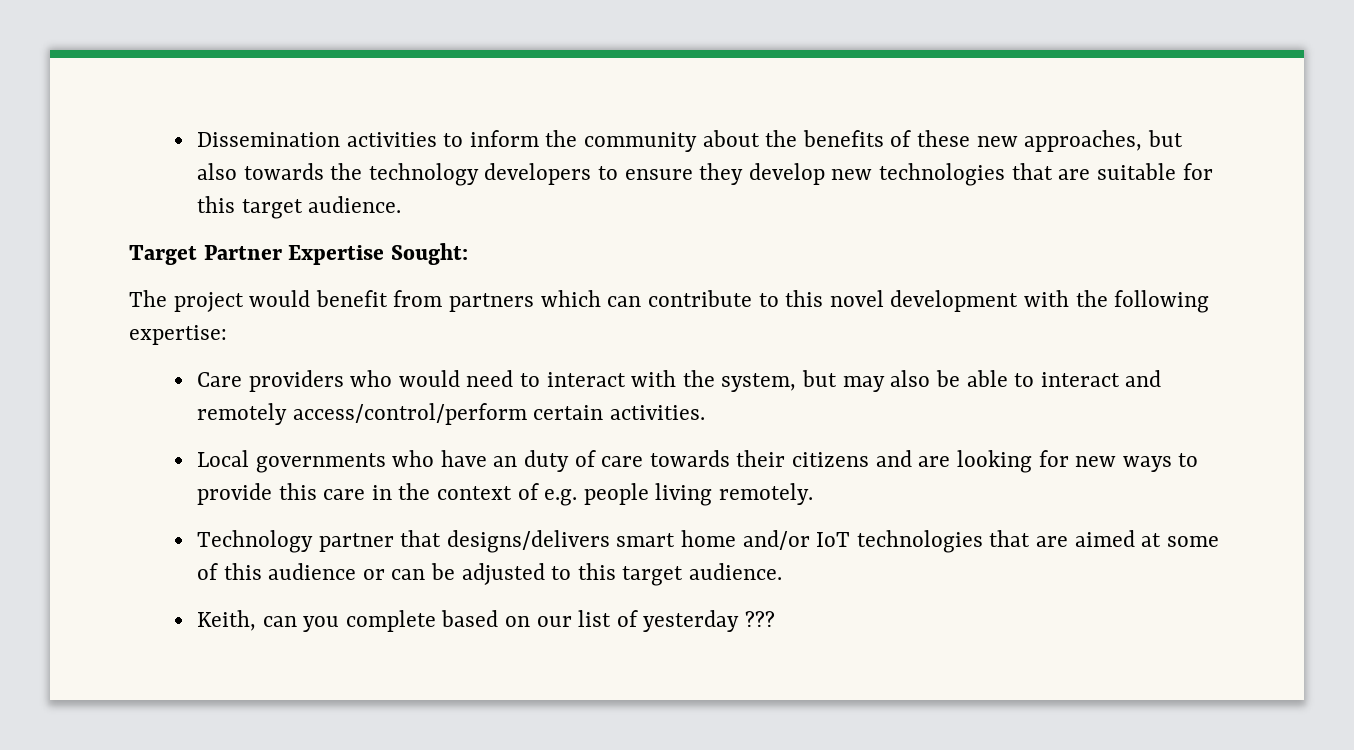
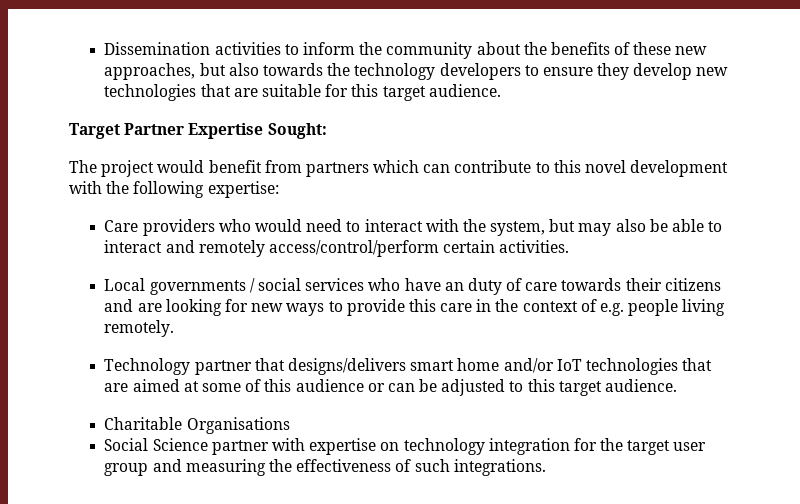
- Local governments who have an duty of care towards their citizens and are looking for new ways to provide this care in the context of e.g. people living remotely.
+ Local governments / social services who have an duty of care towards their citizens and are looking for new ways to provide this care in the context of e.g. people living remotely.
- Keith, can you complete based on our list of yesterday ???
+ Charitable Organisations
+ Social Science partner with expertise on technology integration for the target user group and measuring the effectiveness of such integrations.

